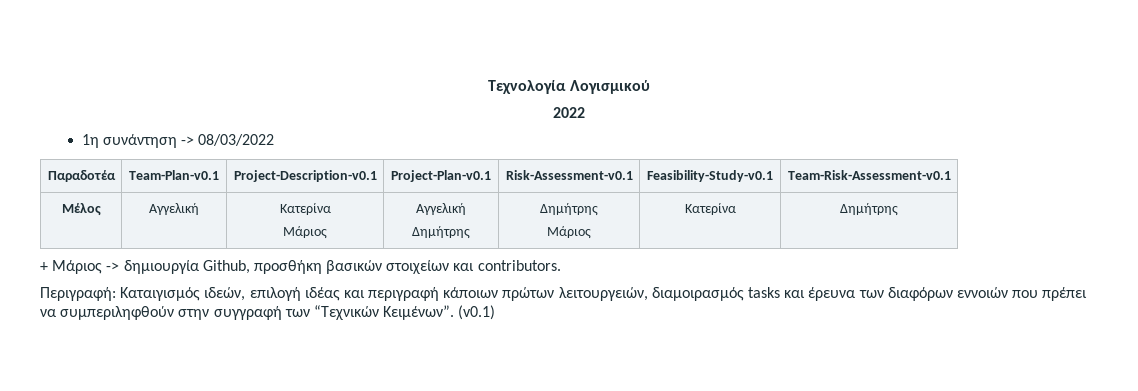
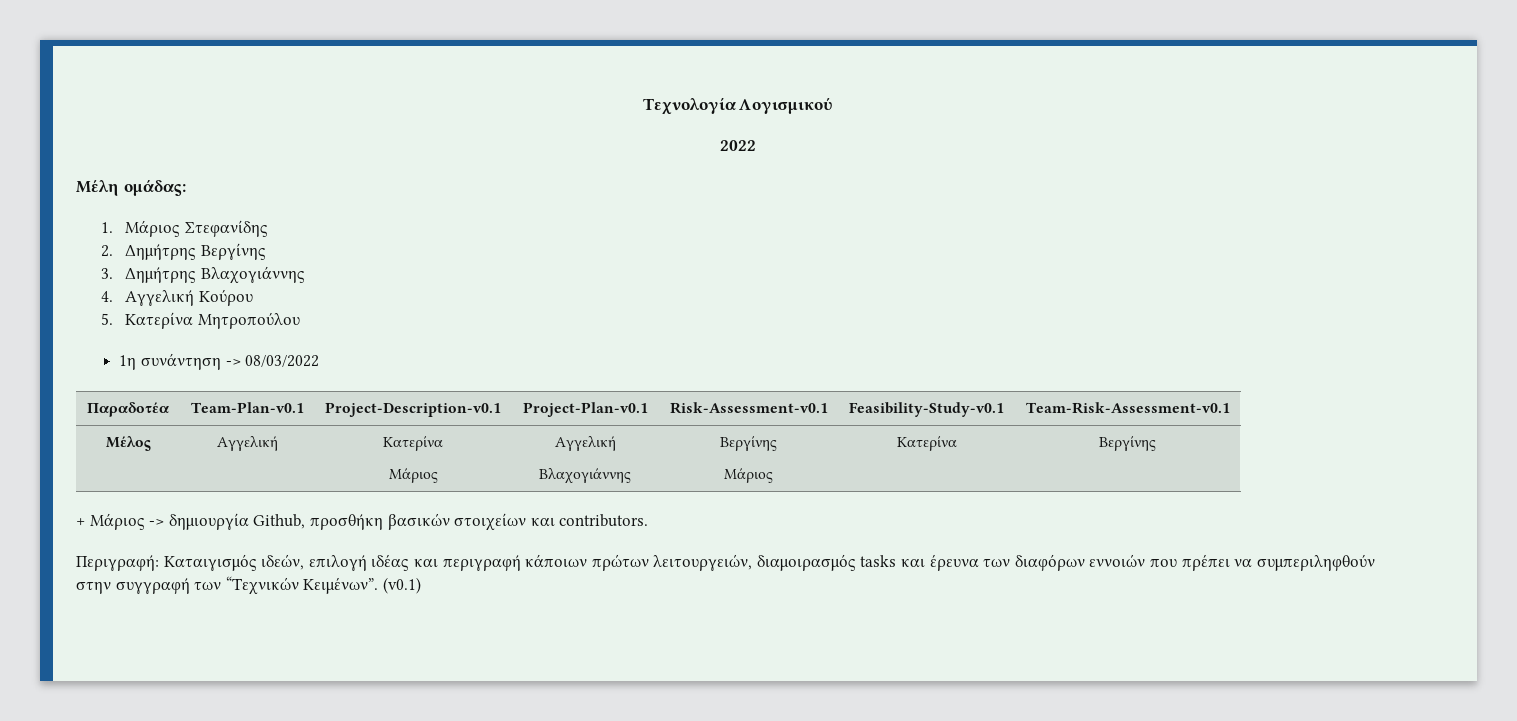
+ Μέλη ομάδας:
+ 1. Μάριος Στεφανίδης
+ 2. Δημήτρης Βεργίνης
+ 3. Δημήτρης Βλαχογιάννης
+ 4. Αγγελική Κούρου
+ 5. Κατερίνα Μητροπούλου
  Μέλος | Αγγελική | Κατερίνα
  Μάριος | Αγγελική
- Δημήτρης | Δημήτρης
- Μάριος | Κατερίνα | Δημήτρης
+ Βλαχογιάννης | Βεργίνης
+ Μάριος | Κατερίνα | Βεργίνης

